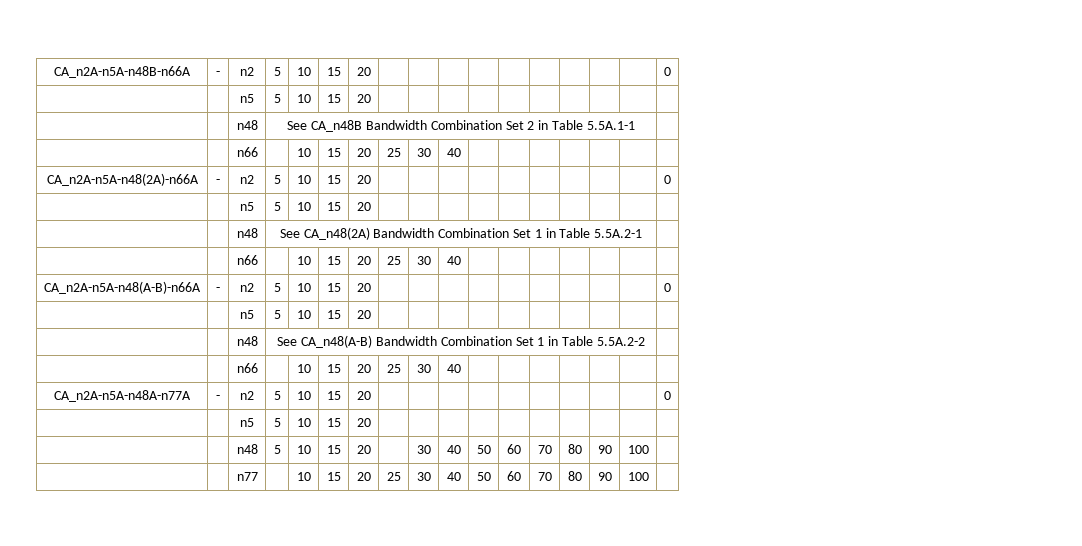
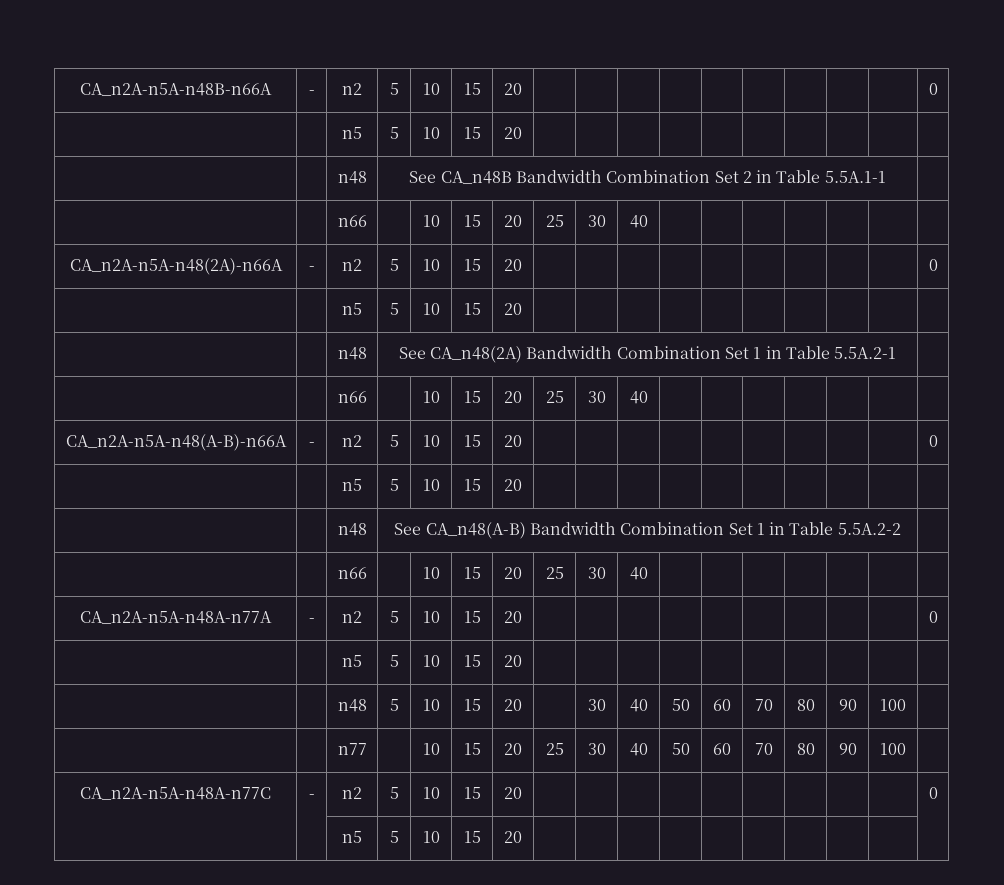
+ CA_n2A-n5A-n48A-n77C | - | n2 | 5 | 10 | 15 | 20 | | | | | | | | | | 0
+ | | n5 | 5 | 10 | 15 | 20 | | | | | | | | | |

